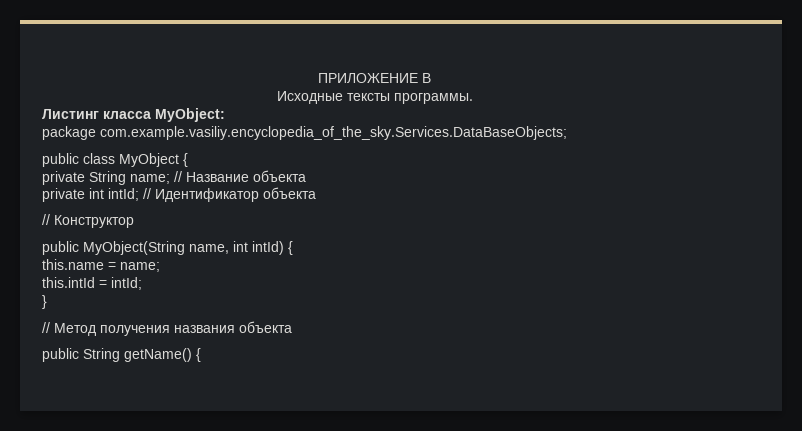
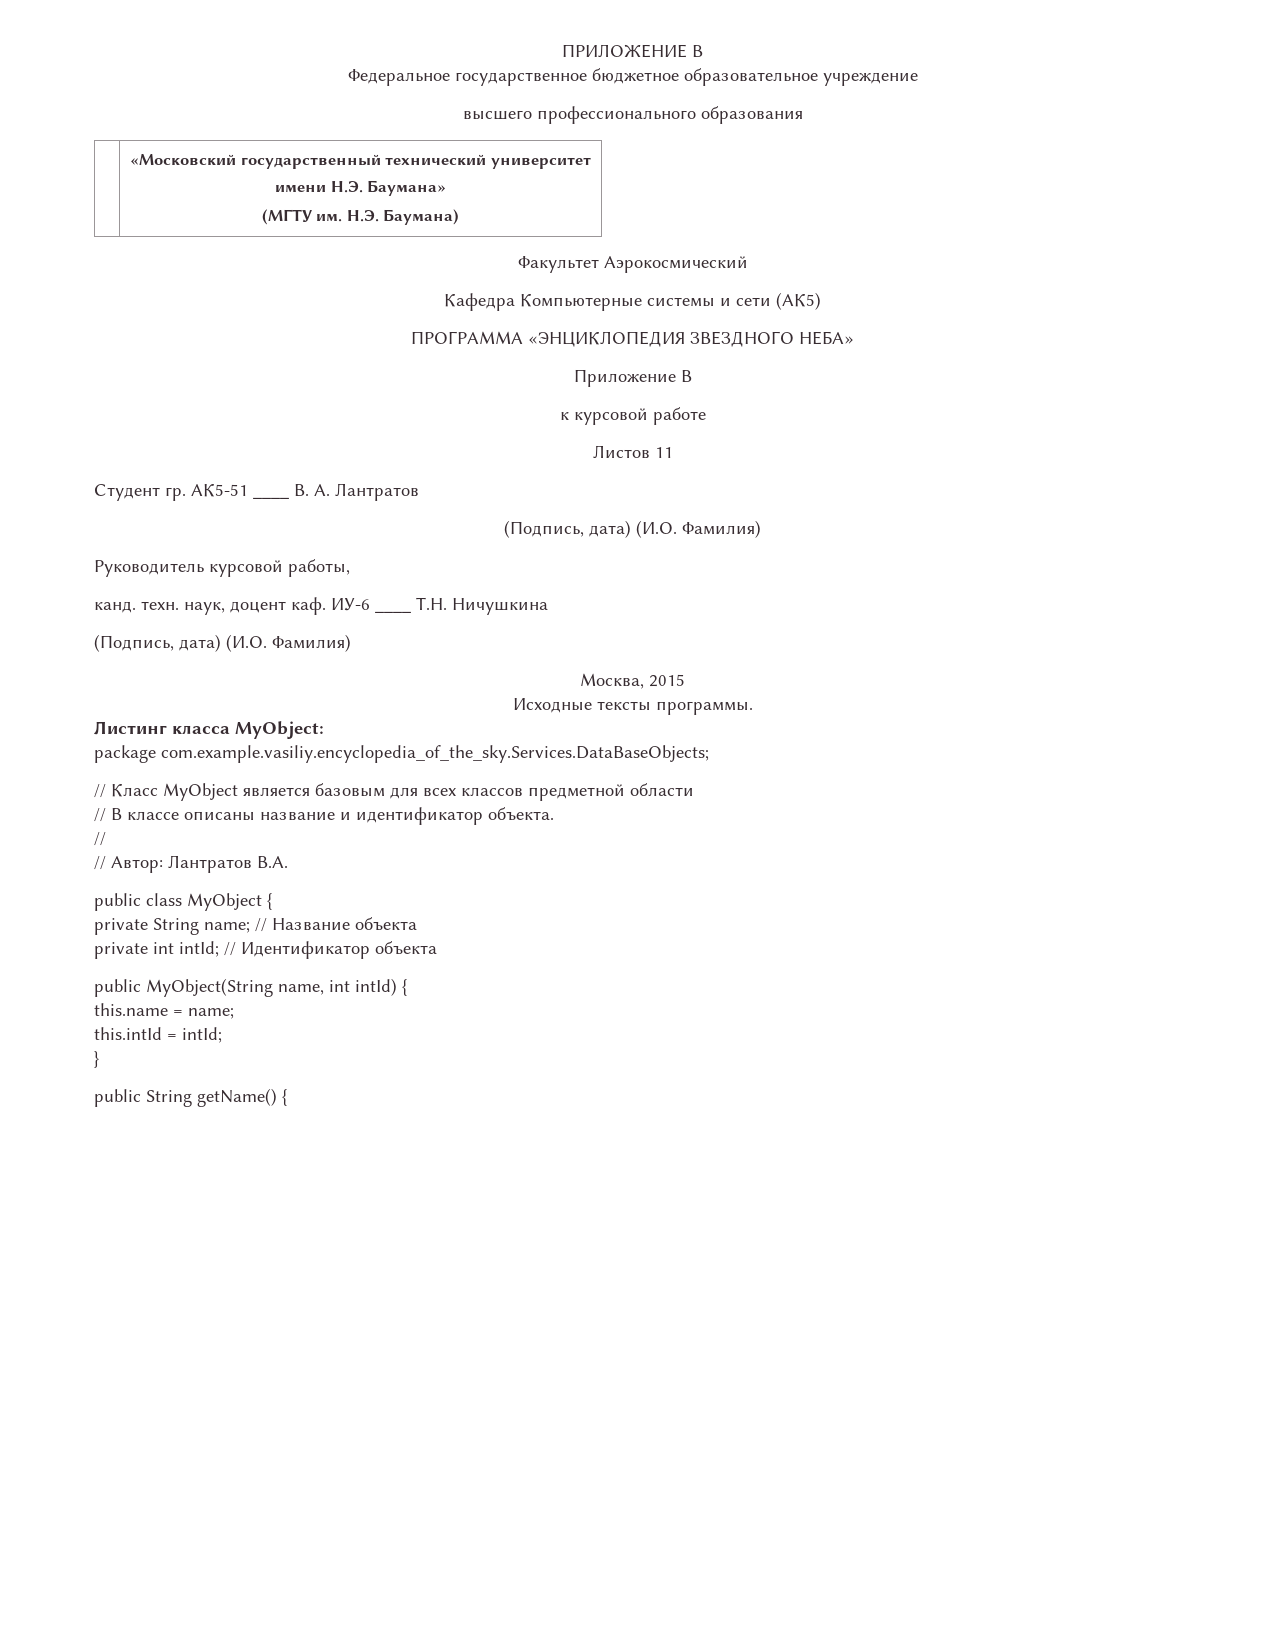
+ Федеральное государственное бюджетное образовательное учреждение
+ высшего профессионального образования
+ | «Московский государственный технический университет
+ имени Н.Э. Баумана»
+ (МГТУ им. Н.Э. Баумана)
+ Факультет Аэрокосмический
+ Кафедра Компьютерные системы и сети (АК5)
+ ПРОГРАММА «ЭНЦИКЛОПЕДИЯ ЗВЕЗДНОГО НЕБА»
+ Приложение В
+ к курсовой работе
+ Листов 11
+ Студент гр. АК5-51 ____ В. А. Лантратов
+ (Подпись, дата) (И.О. Фамилия)
+ Руководитель курсовой работы,
+ канд. техн. наук, доцент каф. ИУ-6 ____ Т.Н. Ничушкина
+ (Подпись, дата) (И.О. Фамилия)
+ Москва, 2015
+ // Класс MyObject является базовым для всех классов предметной области
+ // В классе описаны название и идентификатор объекта.
+ //
+ // Автор: Лантратов В.А.
- // Конструктор
- // Метод получения названия объекта

